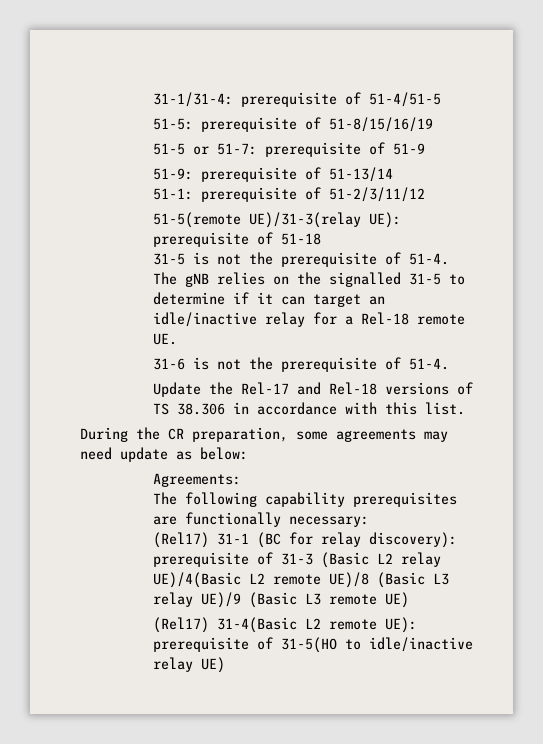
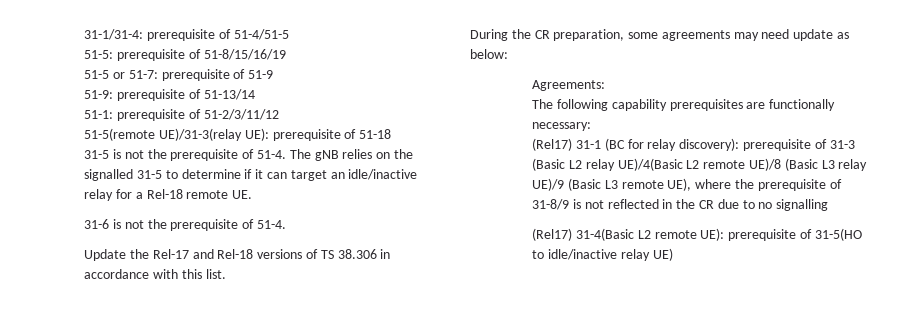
- (Rel17) 31-1 (BC for relay discovery): prerequisite of 31-3 (Basic L2 relay UE)/4(Basic L2 remote UE)/8 (Basic L3 relay UE)/9 (Basic L3 remote UE)
+ (Rel17) 31-1 (BC for relay discovery): prerequisite of 31-3 (Basic L2 relay UE)/4(Basic L2 remote UE)/8 (Basic L3 relay UE)/9 (Basic L3 remote UE), where the prerequisite of 31-8/9 is not reflected in the CR due to no signalling

